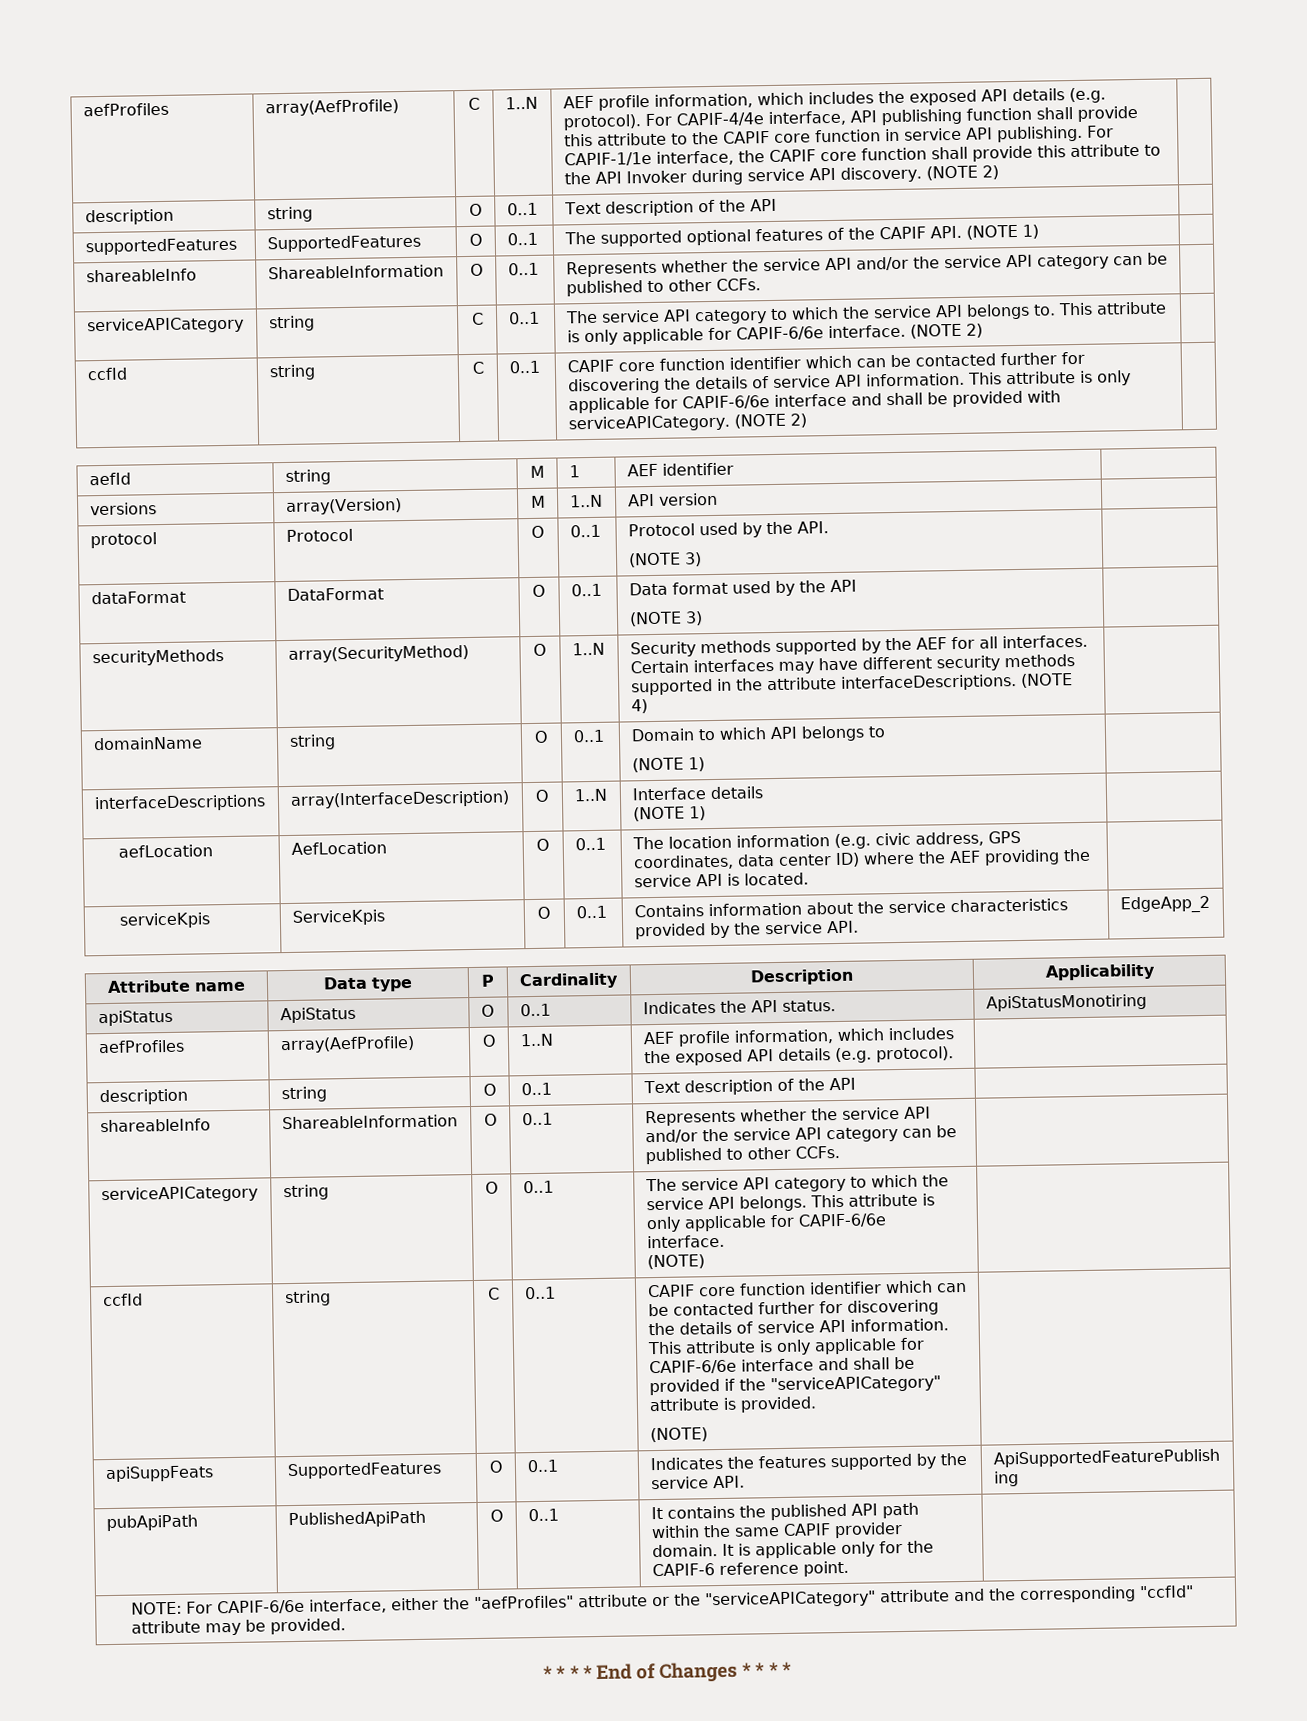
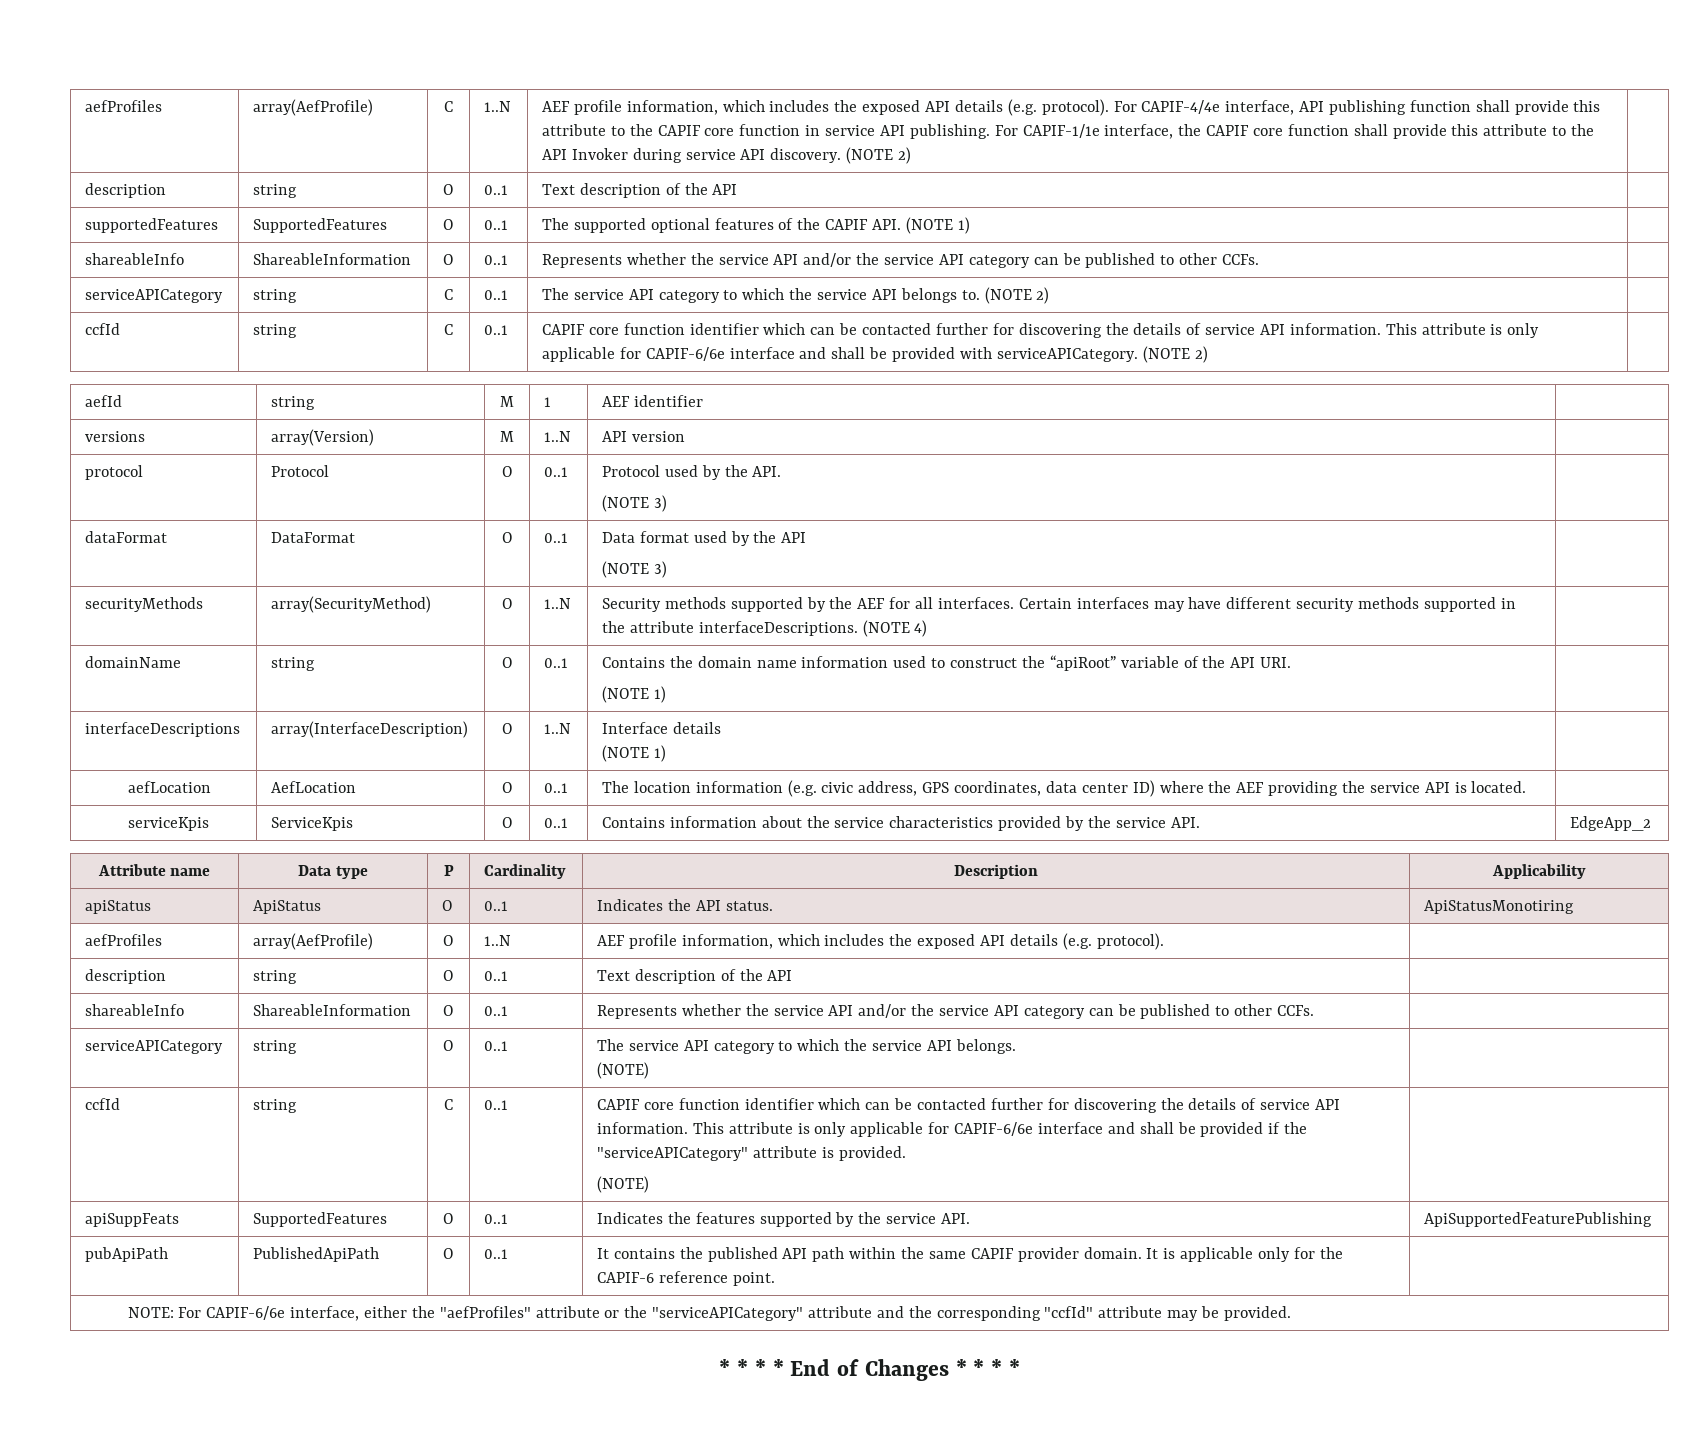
- serviceAPICategory | string | C | 0..1 | The service API category to which the service API belongs to. This attribute is only applicable for CAPIF-6/6e interface. (NOTE 2) |
+ serviceAPICategory | string | C | 0..1 | The service API category to which the service API belongs to. (NOTE 2) |
- domainName | string | O | 0..1 | Domain to which API belongs to
+ domainName | string | O | 0..1 | Contains the domain name information used to construct the “apiRoot” variable of the API URI.
- serviceAPICategory | string | O | 0..1 | The service API category to which the service API belongs. This attribute is only applicable for CAPIF-6/6e interface.
+ serviceAPICategory | string | O | 0..1 | The service API category to which the service API belongs.

